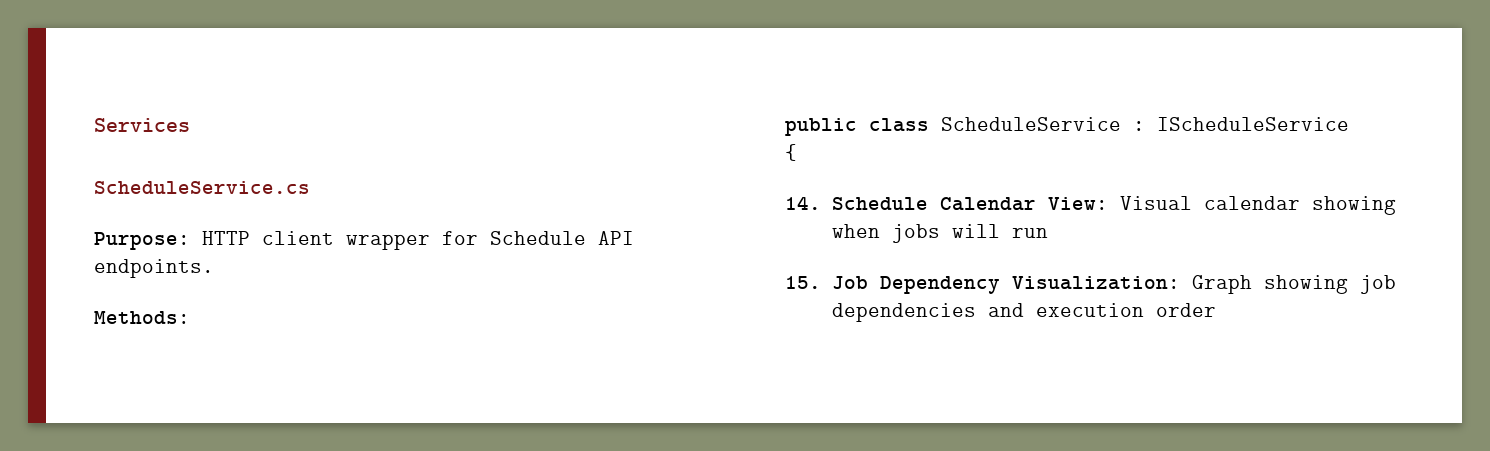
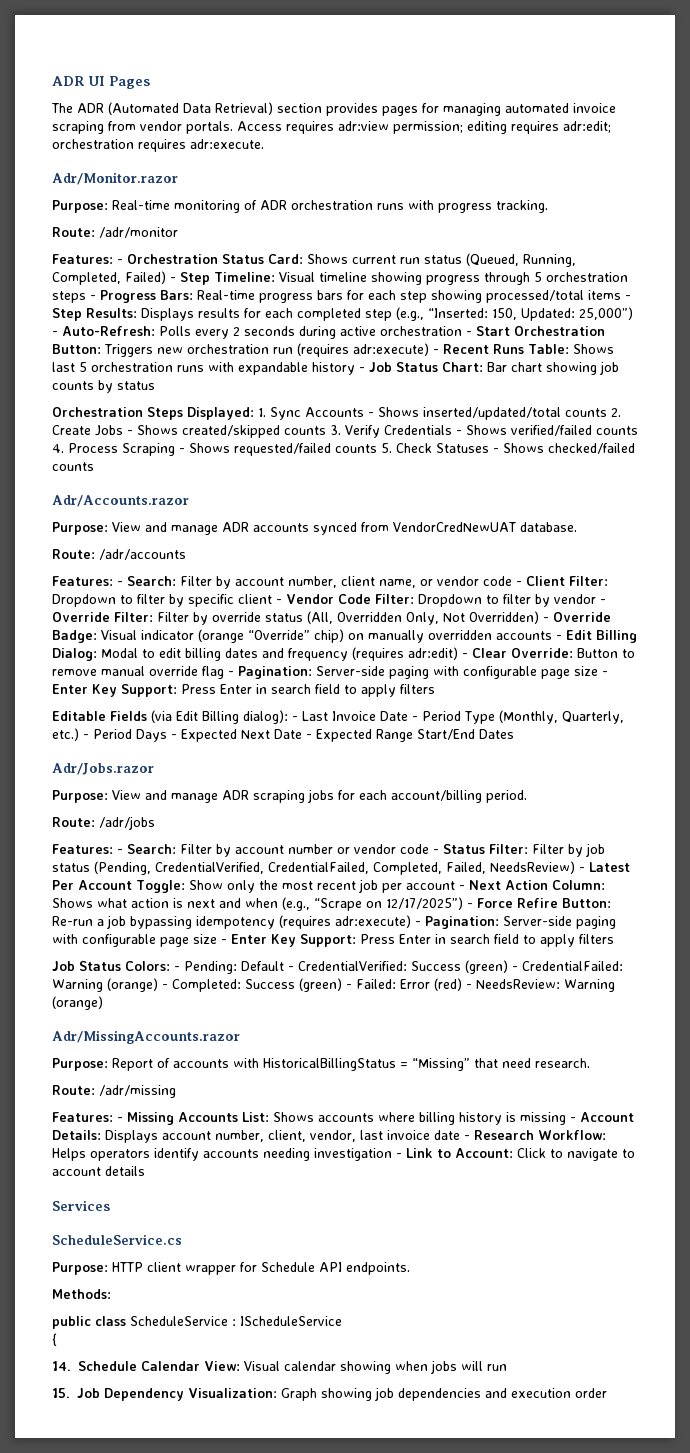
+ ADR UI Pages
+ The ADR (Automated Data Retrieval) section provides pages for managing automated invoice scraping from vendor portals. Access requires adr:view permission; editing requires adr:edit; orchestration requires adr:execute.
+ Adr/Monitor.razor
+ Purpose: Real-time monitoring of ADR orchestration runs with progress tracking.
+ Route: /adr/monitor
+ Features: - Orchestration Status Card: Shows current run status (Queued, Running, Completed, Failed) - Step Timeline: Visual timeline showing progress through 5 orchestration steps - Progress Bars: Real-time progress bars for each step showing processed/total items - Step Results: Displays results for each completed step (e.g., “Inserted: 150, Updated: 25,000”) - Auto-Refresh: Polls every 2 seconds during active orchestration - Start Orchestration Button: Triggers new orchestration run (requires adr:execute) - Recent Runs Table: Shows last 5 orchestration runs with expandable history - Job Status Chart: Bar chart showing job counts by status
+ Orchestration Steps Displayed: 1. Sync Accounts - Shows inserted/updated/total counts 2. Create Jobs - Shows created/skipped counts 3. Verify Credentials - Shows verified/failed counts 4. Process Scraping - Shows requested/failed counts 5. Check Statuses - Shows checked/failed counts
+ Adr/Accounts.razor
+ Purpose: View and manage ADR accounts synced from VendorCredNewUAT database.
+ Route: /adr/accounts
+ Features: - Search: Filter by account number, client name, or vendor code - Client Filter: Dropdown to filter by specific client - Vendor Code Filter: Dropdown to filter by vendor - Override Filter: Filter by override status (All, Overridden Only, Not Overridden) - Override Badge: Visual indicator (orange “Override” chip) on manually overridden accounts - Edit Billing Dialog: Modal to edit billing dates and frequency (requires adr:edit) - Clear Override: Button to remove manual override flag - Pagination: Server-side paging with configurable page size - Enter Key Support: Press Enter in search field to apply filters
+ Editable Fields (via Edit Billing dialog): - Last Invoice Date - Period Type (Monthly, Quarterly, etc.) - Period Days - Expected Next Date - Expected Range Start/End Dates
+ Adr/Jobs.razor
+ Purpose: View and manage ADR scraping jobs for each account/billing period.
+ Route: /adr/jobs
+ Features: - Search: Filter by account number or vendor code - Status Filter: Filter by job status (Pending, CredentialVerified, CredentialFailed, Completed, Failed, NeedsReview) - Latest Per Account Toggle: Show only the most recent job per account - Next Action Column: Shows what action is next and when (e.g., “Scrape on 12/17/2025”) - Force Refire Button: Re-run a job bypassing idempotency (requires adr:execute) - Pagination: Server-side paging with configurable page size - Enter Key Support: Press Enter in search field to apply filters
+ Job Status Colors: - Pending: Default - CredentialVerified: Success (green) - CredentialFailed: Warning (orange) - Completed: Success (green) - Failed: Error (red) - NeedsReview: Warning (orange)
+ Adr/MissingAccounts.razor
+ Purpose: Report of accounts with HistoricalBillingStatus = “Missing” that need research.
+ Route: /adr/missing
+ Features: - Missing Accounts List: Shows accounts where billing history is missing - Account Details: Displays account number, client, vendor, last invoice date - Research Workflow: Helps operators identify accounts needing investigation - Link to Account: Click to navigate to account details

